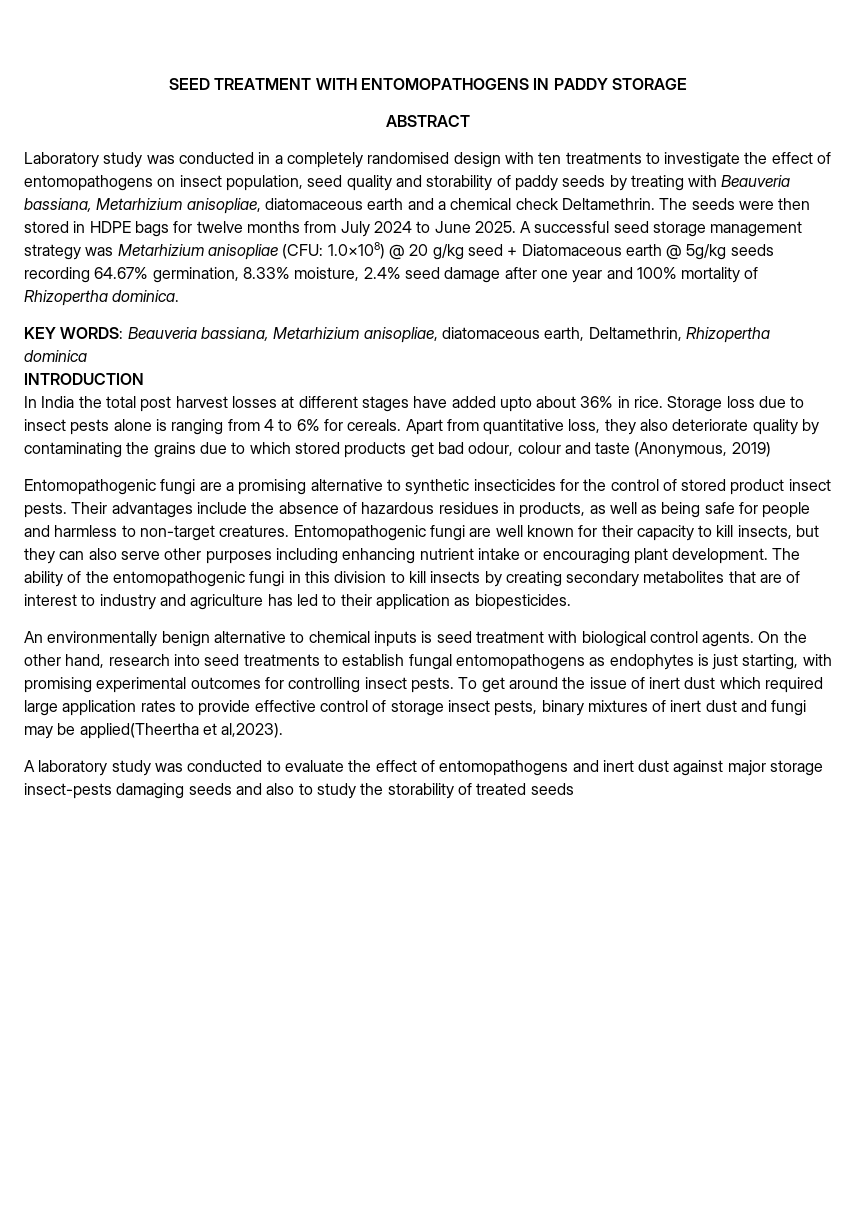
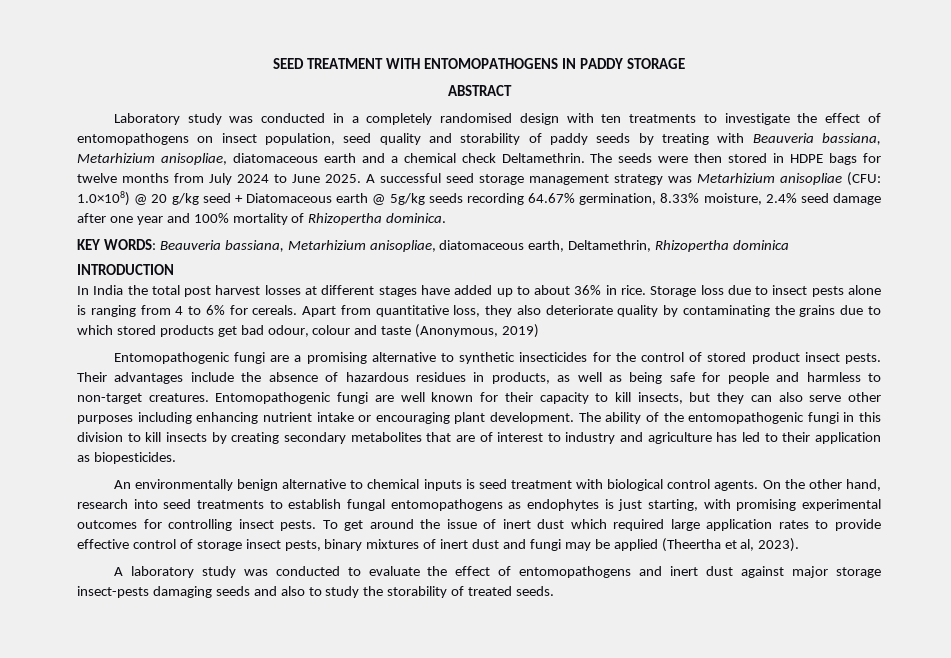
- In India the total post harvest losses at different stages have added upto about 36% in rice.
+ In India the total post harvest losses at different stages have added up to about 36% in rice.
- To get around the issue of inert dust which required large application rates to provide effective control of storage insect pests, binary mixtures of inert dust and fungi may be applied(Theertha et al,2023).
+ To get around the issue of inert dust which required large application rates to provide effective control of storage insect pests, binary mixtures of inert dust and fungi may be applied (Theertha et al, 2023).
- A laboratory study was conducted to evaluate the effect of entomopathogens and inert dust against major storage insect-pests damaging seeds and also to study the storability of treated seeds
+ A laboratory study was conducted to evaluate the effect of entomopathogens and inert dust against major storage insect-pests damaging seeds and also to study the storability of treated seeds.

